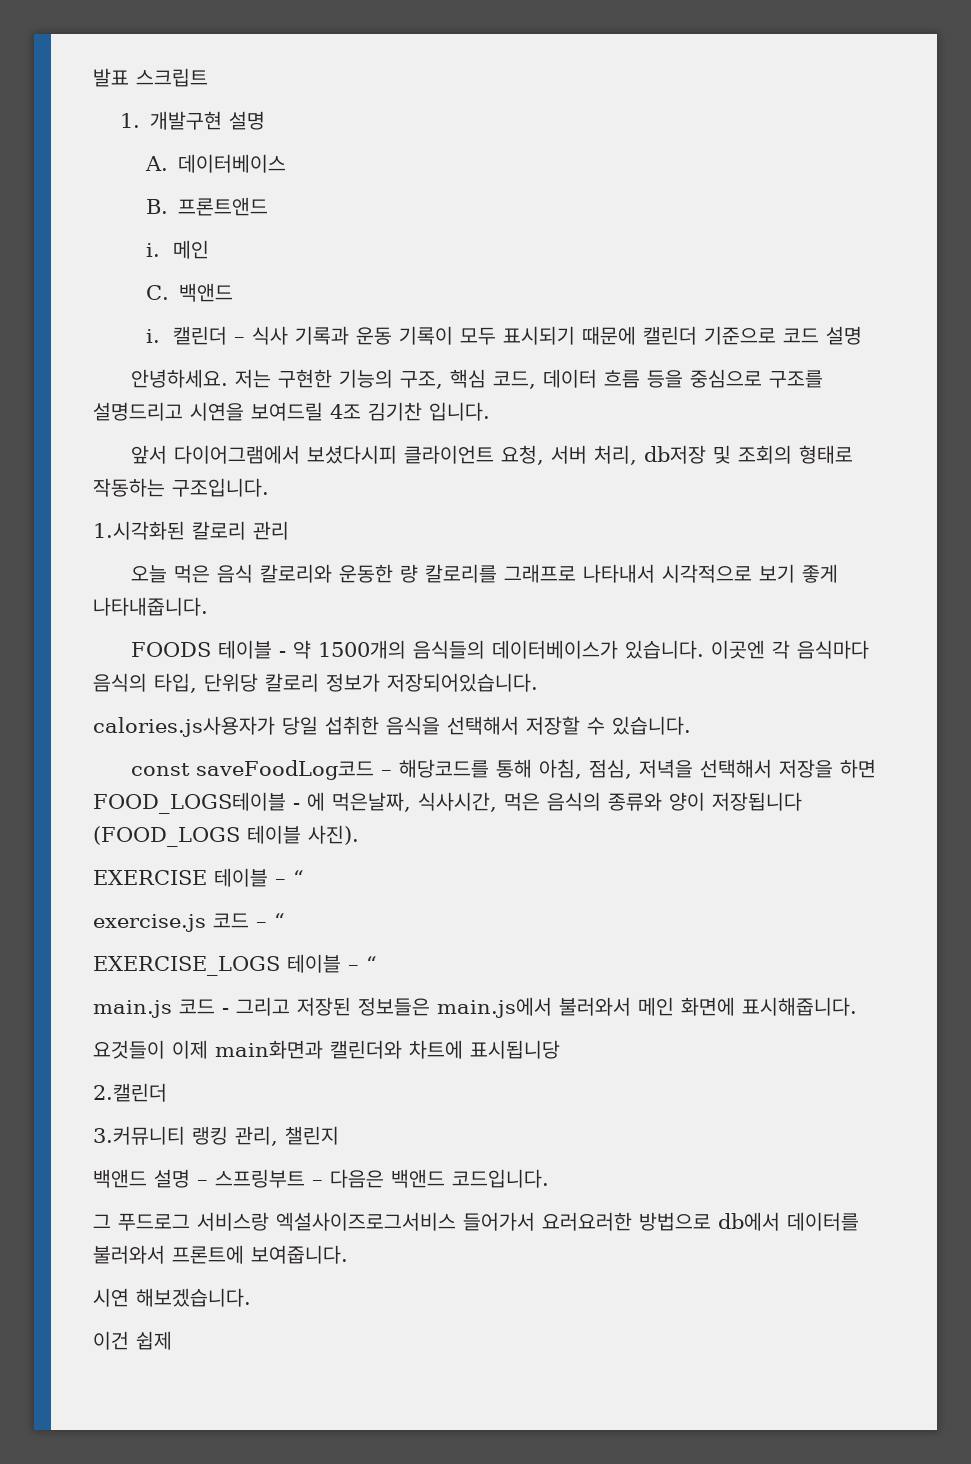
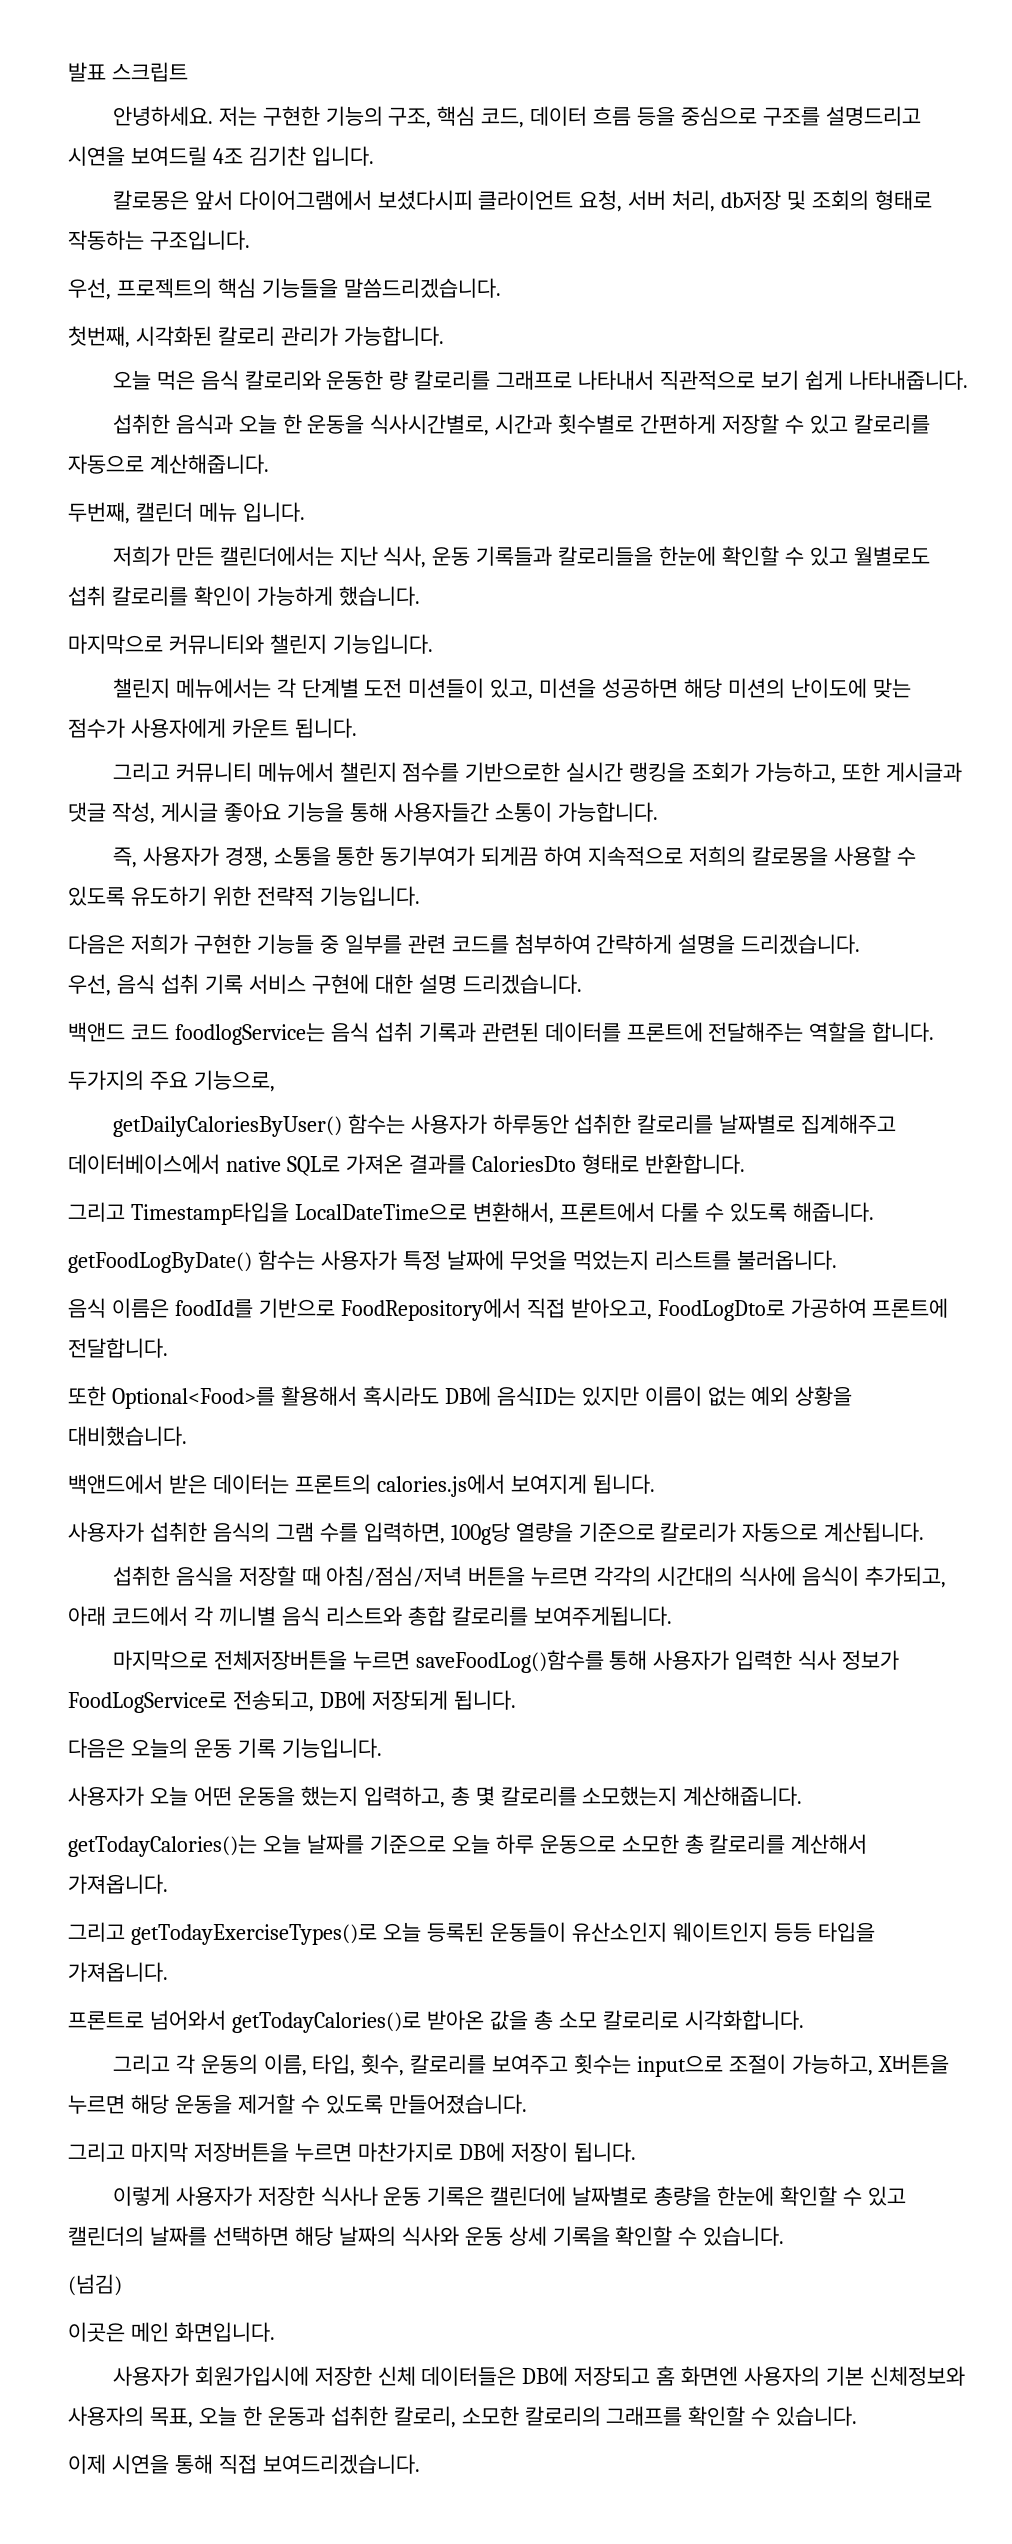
- 1. 개발구현 설명
- A. 데이터베이스
- B. 프론트앤드
- i. 메인
- C. 백앤드
- i. 캘린더 – 식사 기록과 운동 기록이 모두 표시되기 때문에 캘린더 기준으로 코드 설명
- 앞서 다이어그램에서 보셨다시피 클라이언트 요청, 서버 처리, db저장 및 조회의 형태로 작동하는 구조입니다.
+ 칼로몽은 앞서 다이어그램에서 보셨다시피 클라이언트 요청, 서버 처리, db저장 및 조회의 형태로 작동하는 구조입니다.
- 1.시각화된 칼로리 관리
+ 우선, 프로젝트의 핵심 기능들을 말씀드리겠습니다.
+ 첫번째, 시각화된 칼로리 관리가 가능합니다.
- 오늘 먹은 음식 칼로리와 운동한 량 칼로리를 그래프로 나타내서 시각적으로 보기 좋게 나타내줍니다.
- FOODS 테이블 - 약 1500개의 음식들의 데이터베이스가 있습니다. 이곳엔 각 음식마다 음식의 타입, 단위당 칼로리 정보가 저장되어있습니다.
- calories.js사용자가 당일 섭취한 음식을 선택해서 저장할 수 있습니다.
- const saveFoodLog코드 – 해당코드를 통해 아침, 점심, 저녁을 선택해서 저장을 하면 FOOD_LOGS테이블 - 에 먹은날짜, 식사시간, 먹은 음식의 종류와 양이 저장됩니다 (FOOD_LOGS 테이블 사진).
- EXERCISE 테이블 – “
- exercise.js 코드 – “
- EXERCISE_LOGS 테이블 – “
- main.js 코드 - 그리고 저장된 정보들은 main.js에서 불러와서 메인 화면에 표시해줍니다.
- 요것들이 이제 main화면과 캘린더와 차트에 표시됩니당
- 2.캘린더
- 3.커뮤니티 랭킹 관리, 챌린지
- 백앤드 설명 – 스프링부트 – 다음은 백앤드 코드입니다.
- 그 푸드로그 서비스랑 엑설사이즈로그서비스 들어가서 요러요러한 방법으로 db에서 데이터를 불러와서 프론트에 보여줍니다.
- 시연 해보겠습니다.
- 이건 쉽제
+ 오늘 먹은 음식 칼로리와 운동한 량 칼로리를 그래프로 나타내서 직관적으로 보기 쉽게 나타내줍니다.
+ 섭취한 음식과 오늘 한 운동을 식사시간별로, 시간과 횟수별로 간편하게 저장할 수 있고 칼로리를 자동으로 계산해줍니다.
+ 두번째, 캘린더 메뉴 입니다.
+ 저희가 만든 캘린더에서는 지난 식사, 운동 기록들과 칼로리들을 한눈에 확인할 수 있고 월별로도 섭취 칼로리를 확인이 가능하게 했습니다.
+ 마지막으로 커뮤니티와 챌린지 기능입니다.
+ 챌린지 메뉴에서는 각 단계별 도전 미션들이 있고, 미션을 성공하면 해당 미션의 난이도에 맞는 점수가 사용자에게 카운트 됩니다.
+ 그리고 커뮤니티 메뉴에서 챌린지 점수를 기반으로한 실시간 랭킹을 조회가 가능하고, 또한 게시글과 댓글 작성, 게시글 좋아요 기능을 통해 사용자들간 소통이 가능합니다.
+ 즉, 사용자가 경쟁, 소통을 통한 동기부여가 되게끔 하여 지속적으로 저희의 칼로몽을 사용할 수 있도록 유도하기 위한 전략적 기능입니다.
+ 다음은 저희가 구현한 기능들 중 일부를 관련 코드를 첨부하여 간략하게 설명을 드리겠습니다.
+ 우선, 음식 섭취 기록 서비스 구현에 대한 설명 드리겠습니다.
+ 백앤드 코드 foodlogService는 음식 섭취 기록과 관련된 데이터를 프론트에 전달해주는 역할을 합니다.
+ 두가지의 주요 기능으로,
+ getDailyCaloriesByUser() 함수는 사용자가 하루동안 섭취한 칼로리를 날짜별로 집계해주고 데이터베이스에서 native SQL로 가져온 결과를 CaloriesDto 형태로 반환합니다.
+ 그리고 Timestamp타입을 LocalDateTime으로 변환해서, 프론트에서 다룰 수 있도록 해줍니다.
+ getFoodLogByDate() 함수는 사용자가 특정 날짜에 무엇을 먹었는지 리스트를 불러옵니다.
+ 음식 이름은 foodId를 기반으로 FoodRepository에서 직접 받아오고, FoodLogDto로 가공하여 프론트에 전달합니다.
+ 또한 Optional<Food>를 활용해서 혹시라도 DB에 음식ID는 있지만 이름이 없는 예외 상황을 대비했습니다.
+ 백앤드에서 받은 데이터는 프론트의 calories.js에서 보여지게 됩니다.
+ 사용자가 섭취한 음식의 그램 수를 입력하면, 100g당 열량을 기준으로 칼로리가 자동으로 계산됩니다.
+ 섭취한 음식을 저장할 때 아침/점심/저녁 버튼을 누르면 각각의 시간대의 식사에 음식이 추가되고, 아래 코드에서 각 끼니별 음식 리스트와 총합 칼로리를 보여주게됩니다.
+ 마지막으로 전체저장버튼을 누르면 saveFoodLog()함수를 통해 사용자가 입력한 식사 정보가 FoodLogService로 전송되고, DB에 저장되게 됩니다.
+ 다음은 오늘의 운동 기록 기능입니다.
+ 사용자가 오늘 어떤 운동을 했는지 입력하고, 총 몇 칼로리를 소모했는지 계산해줍니다.
+ getTodayCalories()는 오늘 날짜를 기준으로 오늘 하루 운동으로 소모한 총 칼로리를 계산해서 가져옵니다.
+ 그리고 getTodayExerciseTypes()로 오늘 등록된 운동들이 유산소인지 웨이트인지 등등 타입을 가져옵니다.
+ 프론트로 넘어와서 getTodayCalories()로 받아온 값을 총 소모 칼로리로 시각화합니다.
+ 그리고 각 운동의 이름, 타입, 횟수, 칼로리를 보여주고 횟수는 input으로 조절이 가능하고, X버튼을 누르면 해당 운동을 제거할 수 있도록 만들어졌습니다.
+ 그리고 마지막 저장버튼을 누르면 마찬가지로 DB에 저장이 됩니다.
+ 이렇게 사용자가 저장한 식사나 운동 기록은 캘린더에 날짜별로 총량을 한눈에 확인할 수 있고 캘린더의 날짜를 선택하면 해당 날짜의 식사와 운동 상세 기록을 확인할 수 있습니다.
+ (넘김)
+ 이곳은 메인 화면입니다.
+ 사용자가 회원가입시에 저장한 신체 데이터들은 DB에 저장되고 홈 화면엔 사용자의 기본 신체정보와 사용자의 목표, 오늘 한 운동과 섭취한 칼로리, 소모한 칼로리의 그래프를 확인할 수 있습니다.
+ 이제 시연을 통해 직접 보여드리겠습니다.

